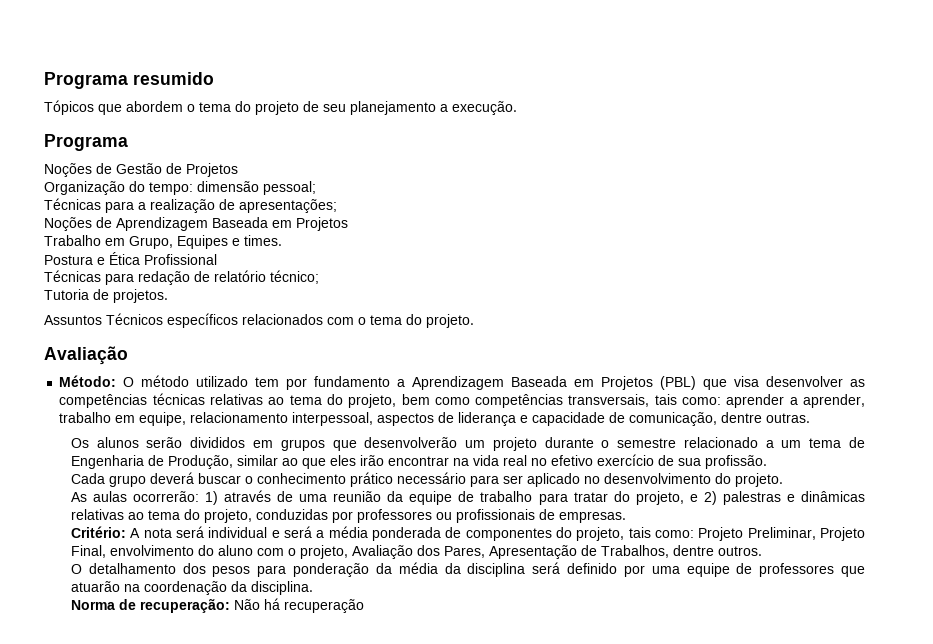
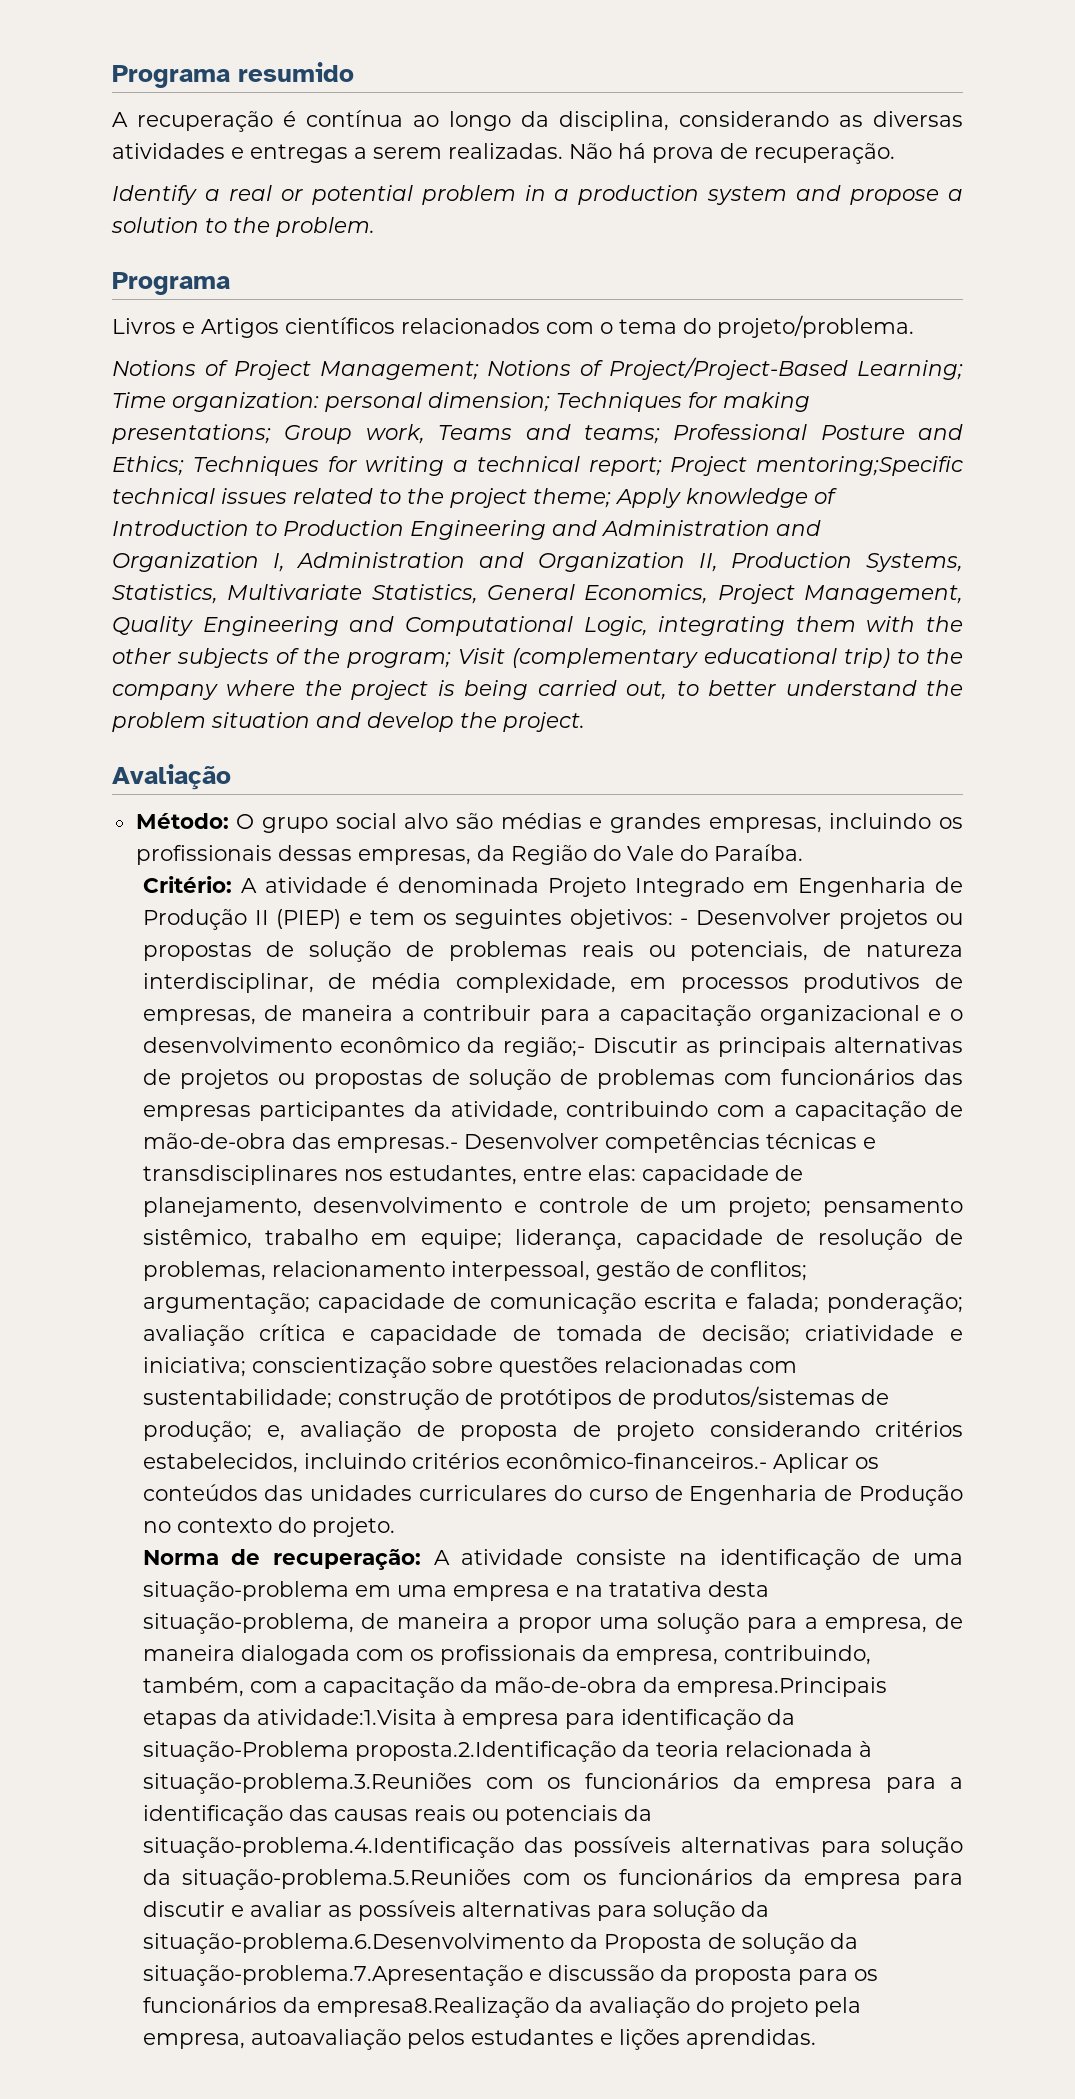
- Tópicos que abordem o tema do projeto de seu planejamento a execução.
+ A recuperação é contínua ao longo da disciplina, considerando as diversas atividades e entregas a serem realizadas. Não há prova de recuperação.
+ Identify a real or potential problem in a production system and propose a solution to the problem.
  Programa
- Noções de Gestão de Projetos
- Organização do tempo: dimensão pessoal;
- Técnicas para a realização de apresentações;
- Noções de Aprendizagem Baseada em Projetos
- Trabalho em Grupo, Equipes e times.
- Postura e Ética Profissional
- Técnicas para redação de relatório técnico;
- Tutoria de projetos.
- Assuntos Técnicos específicos relacionados com o tema do projeto.
+ Livros e Artigos científicos relacionados com o tema do projeto/problema.
+ Notions of Project Management; Notions of Project/Project-Based Learning; Time organization: personal dimension; Techniques for making presentations; Group work, Teams and teams; Professional Posture and Ethics; Techniques for writing a technical report; Project mentoring;Specific technical issues related to the project theme; Apply knowledge of Introduction to Production Engineering and Administration and Organization I, Administration and Organization II, Production Systems, Statistics, Multivariate Statistics, General Economics, Project Management, Quality Engineering and Computational Logic, integrating them with the other subjects of the program; Visit (complementary educational trip) to the company where the project is being carried out, to better understand the problem situation and develop the project.
  Avaliação
- Método: O método utilizado tem por fundamento a Aprendizagem Baseada em Projetos (PBL) que visa desenvolver as competências técnicas relativas ao tema do projeto, bem como competências transversais, tais como: aprender a aprender, trabalho em equipe, relacionamento interpessoal, aspectos de liderança e capacidade de comunicação, dentre outras.
- Os alunos serão divididos em grupos que desenvolverão um projeto durante o semestre relacionado a um tema de Engenharia de Produção, similar ao que eles irão encontrar na vida real no efetivo exercício de sua profissão.
- Cada grupo deverá buscar o conhecimento prático necessário para ser aplicado no desenvolvimento do projeto.
- As aulas ocorrerão: 1) através de uma reunião da equipe de trabalho para tratar do projeto, e 2) palestras e dinâmicas relativas ao tema do projeto, conduzidas por professores ou profissionais de empresas.
- Critério: A nota será individual e será a média ponderada de componentes do projeto, tais como: Projeto Preliminar, Projeto Final, envolvimento do aluno com o projeto, Avaliação dos Pares, Apresentação de Trabalhos, dentre outros.
- O detalhamento dos pesos para ponderação da média da disciplina será definido por uma equipe de professores que atuarão na coordenação da disciplina.
- Norma de recuperação: Não há recuperação
+ Método: O grupo social alvo são médias e grandes empresas, incluindo os profissionais dessas empresas, da Região do Vale do Paraíba.
+ Critério: A atividade é denominada Projeto Integrado em Engenharia de Produção II (PIEP) e tem os seguintes objetivos: - Desenvolver projetos ou propostas de solução de problemas reais ou potenciais, de natureza interdisciplinar, de média complexidade, em processos produtivos de empresas, de maneira a contribuir para a capacitação organizacional e o desenvolvimento econômico da região;- Discutir as principais alternativas de projetos ou propostas de solução de problemas com funcionários das empresas participantes da atividade, contribuindo com a capacitação de mão-de-obra das empresas.- Desenvolver competências técnicas e transdisciplinares nos estudantes, entre elas: capacidade de planejamento, desenvolvimento e controle de um projeto; pensamento sistêmico, trabalho em equipe; liderança, capacidade de resolução de problemas, relacionamento interpessoal, gestão de conflitos; argumentação; capacidade de comunicação escrita e falada; ponderação; avaliação crítica e capacidade de tomada de decisão; criatividade e iniciativa; conscientização sobre questões relacionadas com sustentabilidade; construção de protótipos de produtos/sistemas de produção; e, avaliação de proposta de projeto considerando critérios estabelecidos, incluindo critérios econômico-financeiros.- Aplicar os conteúdos das unidades curriculares do curso de Engenharia de Produção no contexto do projeto.
+ Norma de recuperação: A atividade consiste na identificação de uma situação-problema em uma empresa e na tratativa desta situação-problema, de maneira a propor uma solução para a empresa, de maneira dialogada com os profissionais da empresa, contribuindo, também, com a capacitação da mão-de-obra da empresa.Principais etapas da atividade:1.Visita à empresa para identificação da situação-Problema proposta.2.Identificação da teoria relacionada à situação-problema.3.Reuniões com os funcionários da empresa para a identificação das causas reais ou potenciais da situação-problema.4.Identificação das possíveis alternativas para solução da situação-problema.5.Reuniões com os funcionários da empresa para discutir e avaliar as possíveis alternativas para solução da situação-problema.6.Desenvolvimento da Proposta de solução da situação-problema.7.Apresentação e discussão da proposta para os funcionários da empresa8.Realização da avaliação do projeto pela empresa, autoavaliação pelos estudantes e lições aprendidas.

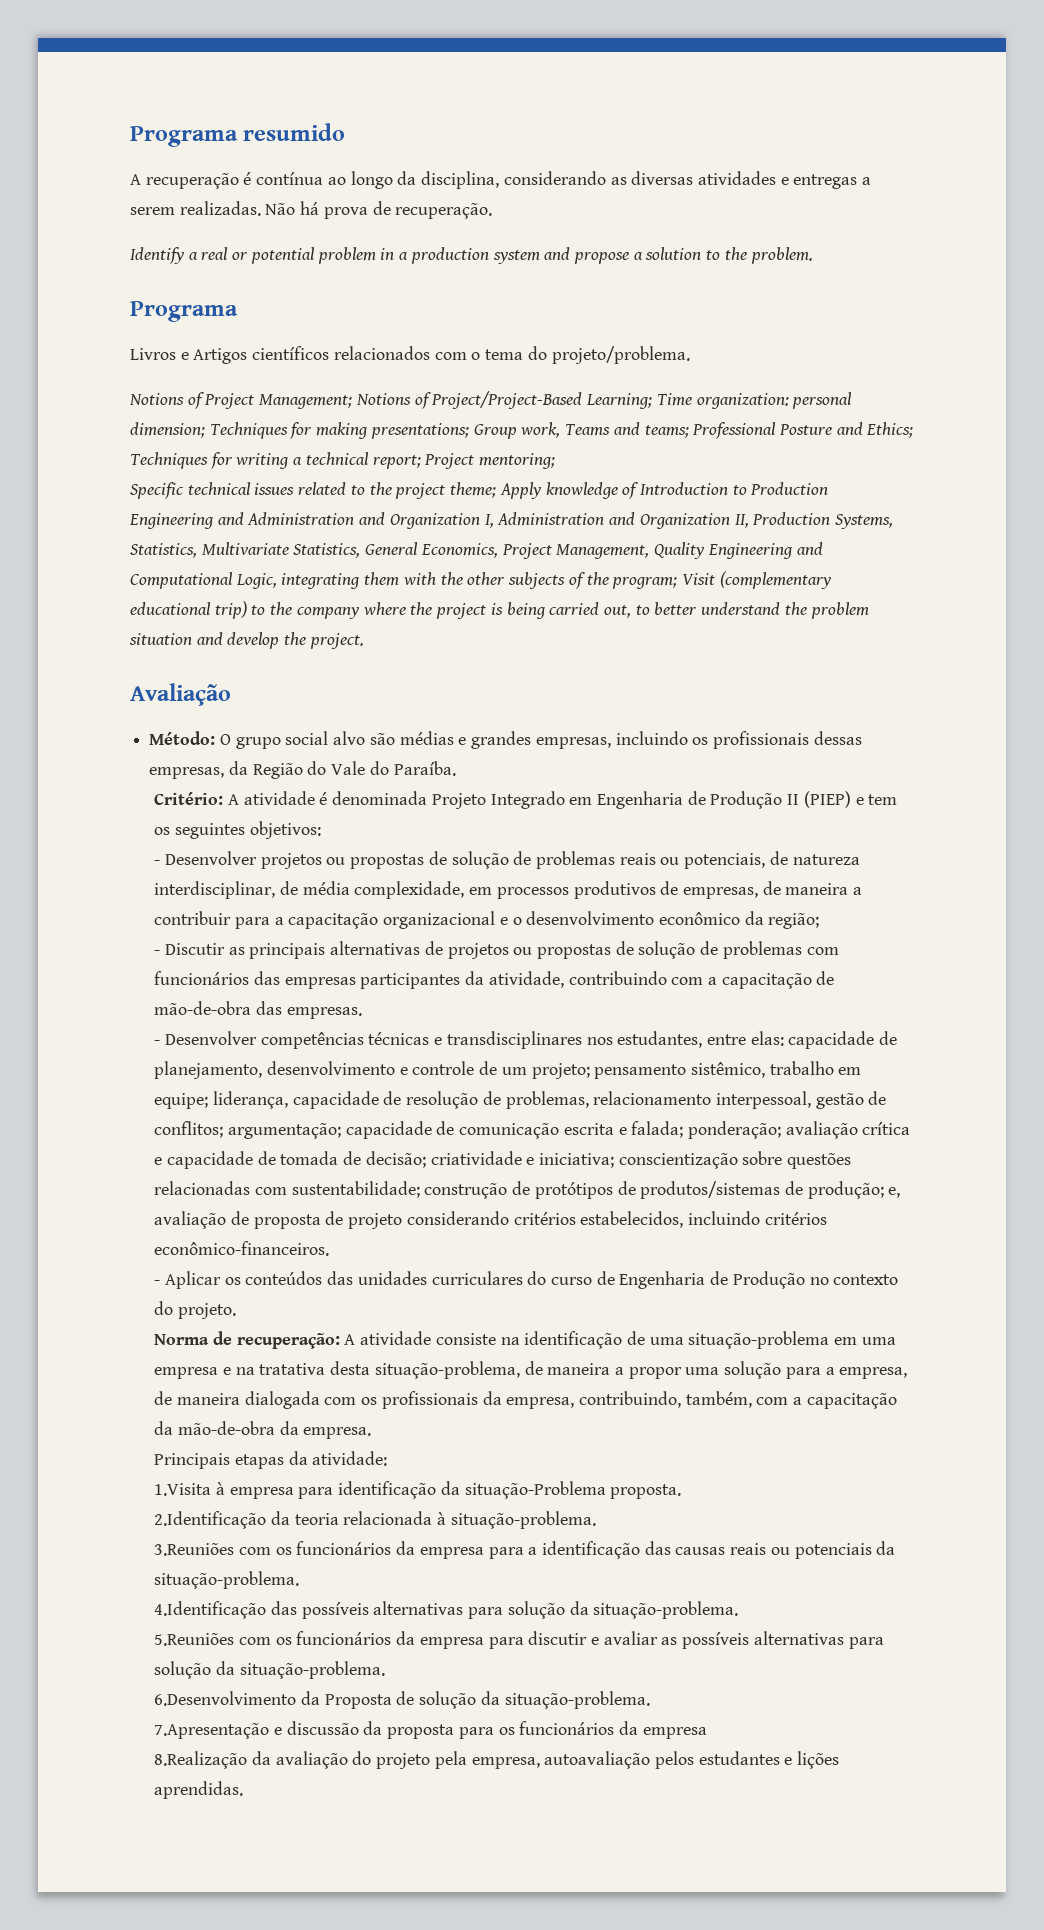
- Project mentoring;Specific technical issues related to the project theme;
+ Project mentoring;
+ Specific technical issues related to the project theme;
- A atividade é denominada Projeto Integrado em Engenharia de Produção II (PIEP) e tem os seguintes objetivos: - Desenvolver projetos ou propostas de solução de problemas reais ou potenciais, de natureza interdisciplinar, de média complexidade, em processos produtivos de empresas, de maneira a contribuir para a capacitação organizacional e o desenvolvimento econômico da região;- Discutir as principais alternativas de projetos ou propostas de solução de problemas com funcionários das empresas participantes da atividade, contribuindo com a capacitação de mão-de-obra das empresas.- Desenvolver competências técnicas e transdisciplinares nos estudantes, entre elas:
+ A atividade é denominada Projeto Integrado em Engenharia de Produção II (PIEP) e tem os seguintes objetivos:
+ - Desenvolver projetos ou propostas de solução de problemas reais ou potenciais, de natureza interdisciplinar, de média complexidade, em processos produtivos de empresas, de maneira a contribuir para a capacitação organizacional e o desenvolvimento econômico da região;
+ - Discutir as principais alternativas de projetos ou propostas de solução de problemas com funcionários das empresas participantes da atividade, contribuindo com a capacitação de mão-de-obra das empresas.
+ - Desenvolver competências técnicas e transdisciplinares nos estudantes, entre elas:
- e, avaliação de proposta de projeto considerando critérios estabelecidos, incluindo critérios econômico-financeiros.- Aplicar os conteúdos das unidades curriculares do curso de Engenharia de Produção no contexto do projeto.
+ e, avaliação de proposta de projeto considerando critérios estabelecidos, incluindo critérios econômico-financeiros.
+ - Aplicar os conteúdos das unidades curriculares do curso de Engenharia de Produção no contexto do projeto.
- A atividade consiste na identificação de uma situação-problema em uma empresa e na tratativa desta situação-problema, de maneira a propor uma solução para a empresa, de maneira dialogada com os profissionais da empresa, contribuindo, também, com a capacitação da mão-de-obra da empresa.Principais etapas da atividade:1.Visita à empresa para identificação da situação-Problema proposta.2.Identificação da teoria relacionada à situação-problema.3.Reuniões com os funcionários da empresa para a identificação das causas reais ou potenciais da situação-problema.4.Identificação das possíveis alternativas para solução da situação-problema.5.Reuniões com os funcionários da empresa para discutir e avaliar as possíveis alternativas para solução da situação-problema.6.Desenvolvimento da Proposta de solução da situação-problema.7.Apresentação e discussão da proposta para os funcionários da empresa8.Realização da avaliação do projeto pela empresa, autoavaliação pelos estudantes e lições aprendidas.
+ A atividade consiste na identificação de uma situação-problema em uma empresa e na tratativa desta situação-problema, de maneira a propor uma solução para a empresa, de maneira dialogada com os profissionais da empresa, contribuindo, também, com a capacitação da mão-de-obra da empresa.
+ Principais etapas da atividade:
+ 1.Visita à empresa para identificação da situação-Problema proposta.
+ 2.Identificação da teoria relacionada à situação-problema.
+ 3.Reuniões com os funcionários da empresa para a identificação das causas reais ou potenciais da situação-problema.
+ 4.Identificação das possíveis alternativas para solução da situação-problema.
+ 5.Reuniões com os funcionários da empresa para discutir e avaliar as possíveis alternativas para solução da situação-problema.
+ 6.Desenvolvimento da Proposta de solução da situação-problema.
+ 7.Apresentação e discussão da proposta para os funcionários da empresa
+ 8.Realização da avaliação do projeto pela empresa, autoavaliação pelos estudantes e lições aprendidas.

